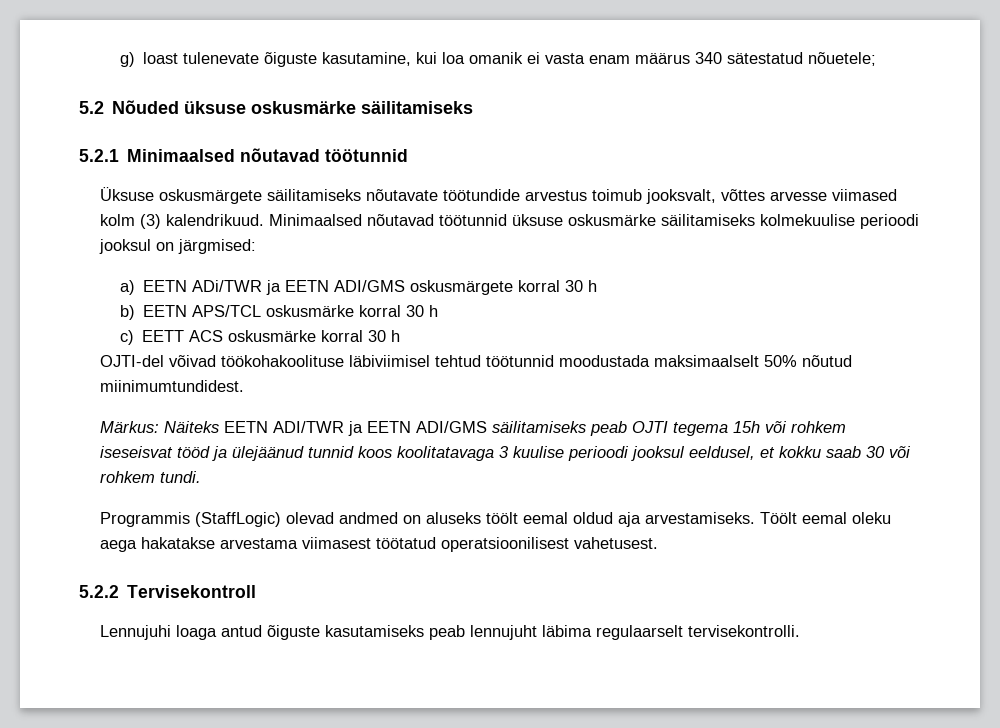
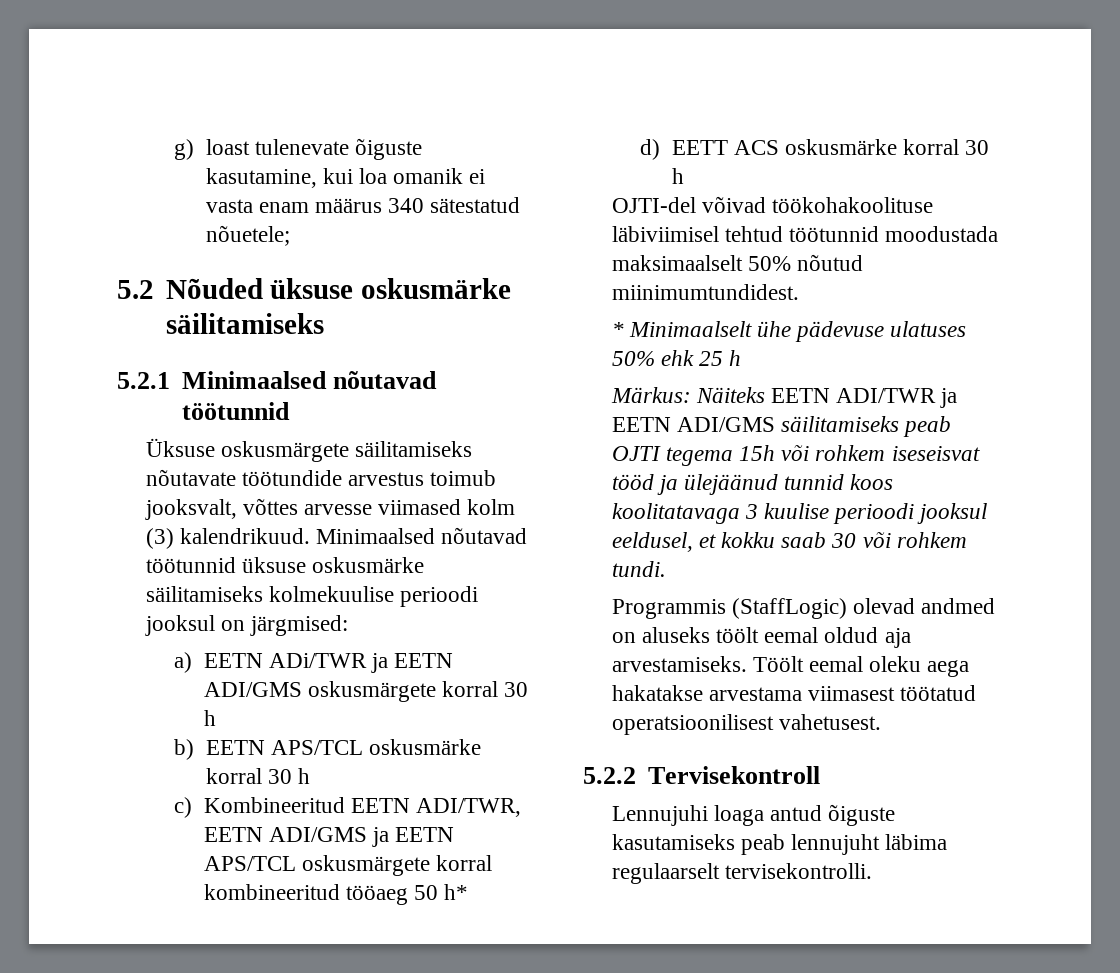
- c) EETT ACS oskusmärke korral 30 h
+ c) Kombineeritud EETN ADI/TWR, EETN ADI/GMS ja EETN APS/TCL oskusmärgete korral kombineeritud tööaeg 50 h*
+ d) EETT ACS oskusmärke korral 30 h
+ * Minimaalselt ühe pädevuse ulatuses 50% ehk 25 h

